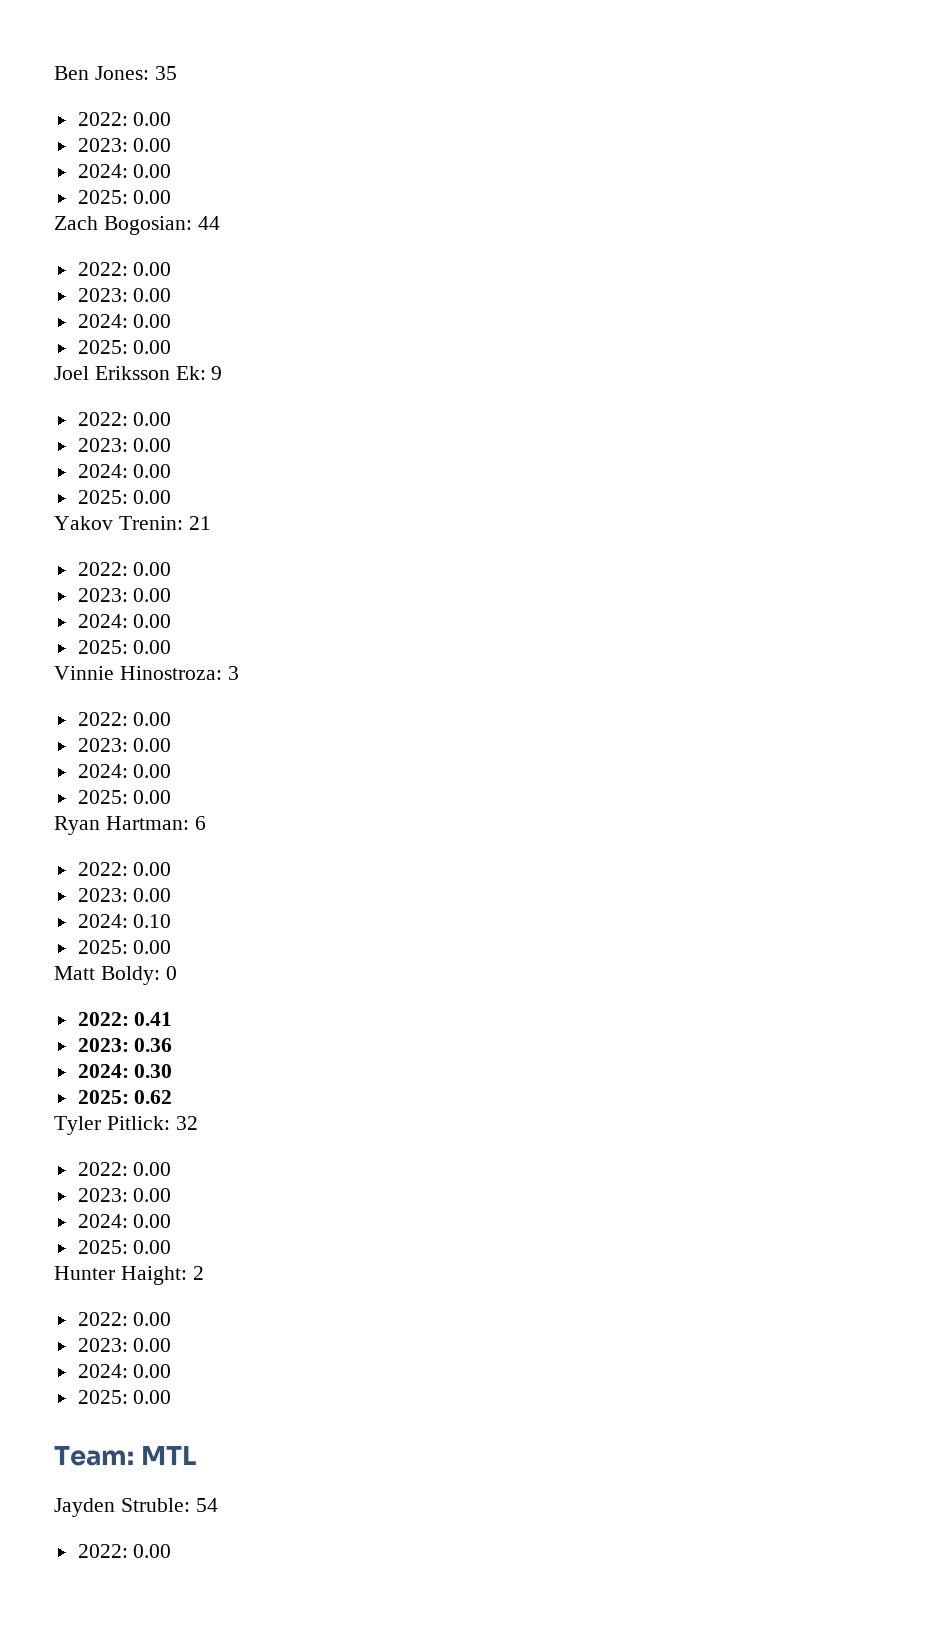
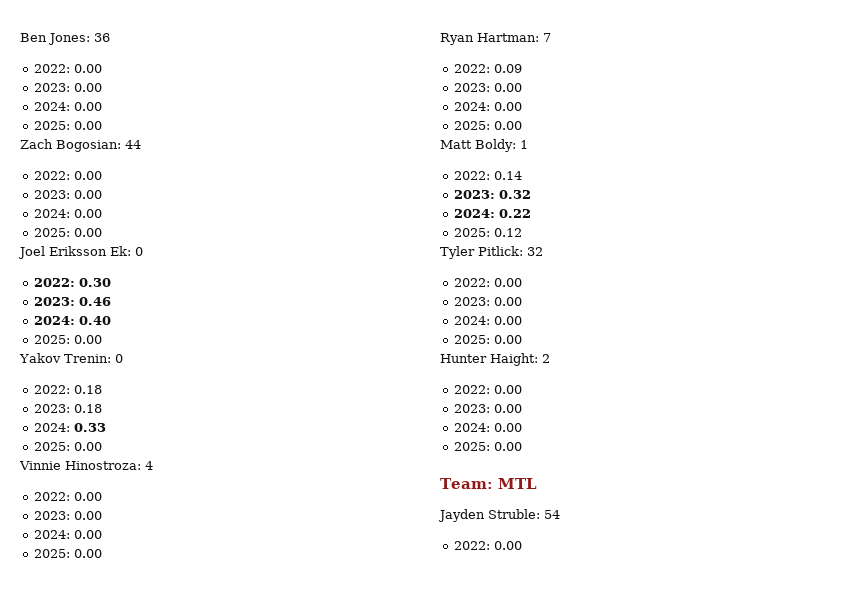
- Ben Jones: 35
+ Ben Jones: 36
- Joel Eriksson Ek: 9
- 2022: 0.00
- 2023: 0.00
- 2024: 0.00
+ Joel Eriksson Ek: 0
+ 2022: 0.30
+ 2023: 0.46
+ 2024: 0.40
- Yakov Trenin: 21
- 2022: 0.00
- 2023: 0.00
- 2024: 0.00
+ Yakov Trenin: 0
+ 2022: 0.18
+ 2023: 0.18
+ 2024: 0.33
- Vinnie Hinostroza: 3
+ Vinnie Hinostroza: 4
- Ryan Hartman: 6
- 2022: 0.00
+ Ryan Hartman: 7
+ 2022: 0.09
  2023: 0.00
- 2024: 0.10
+ 2024: 0.00
- Matt Boldy: 0
- 2022: 0.41
- 2023: 0.36
- 2024: 0.30
- 2025: 0.62
+ Matt Boldy: 1
+ 2022: 0.14
+ 2023: 0.32
+ 2024: 0.22
+ 2025: 0.12

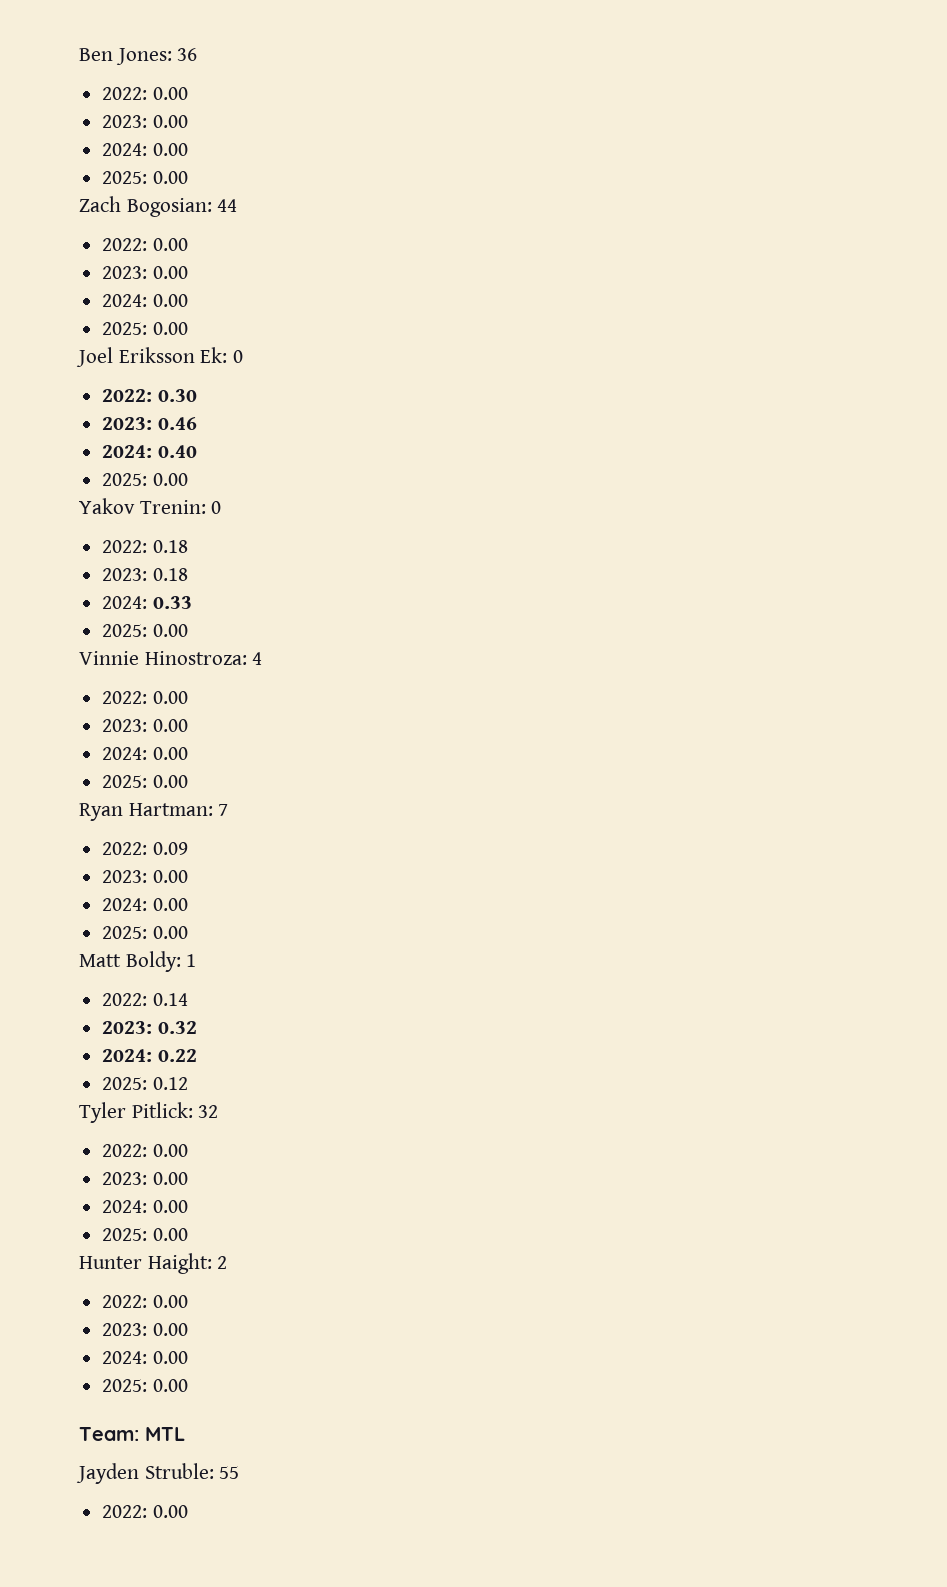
- Jayden Struble: 54
+ Jayden Struble: 55

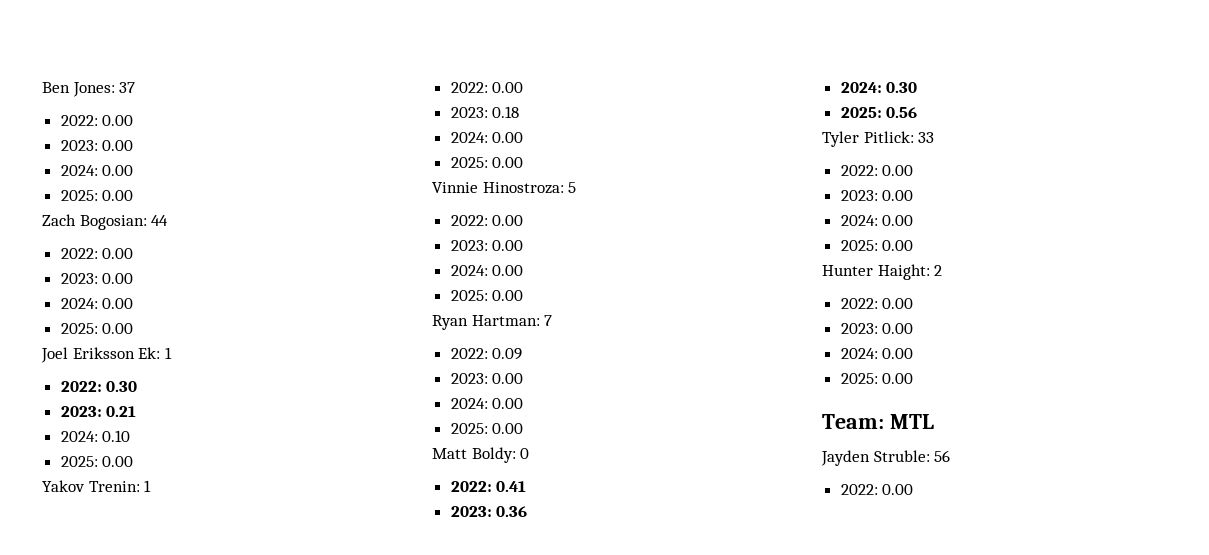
- Ben Jones: 36
+ Ben Jones: 37
- Joel Eriksson Ek: 0
+ Joel Eriksson Ek: 1
- 2023: 0.46
- 2024: 0.40
+ 2023: 0.21
+ 2024: 0.10
- Yakov Trenin: 0
- 2022: 0.18
+ Yakov Trenin: 1
+ 2022: 0.00
  2023: 0.18
- 2024: 0.33
+ 2024: 0.00
- Vinnie Hinostroza: 4
+ Vinnie Hinostroza: 5
- Matt Boldy: 1
- 2022: 0.14
- 2023: 0.32
- 2024: 0.22
- 2025: 0.12
+ Matt Boldy: 0
+ 2022: 0.41
+ 2023: 0.36
+ 2024: 0.30
+ 2025: 0.56
- Tyler Pitlick: 32
+ Tyler Pitlick: 33
- Jayden Struble: 55
+ Jayden Struble: 56

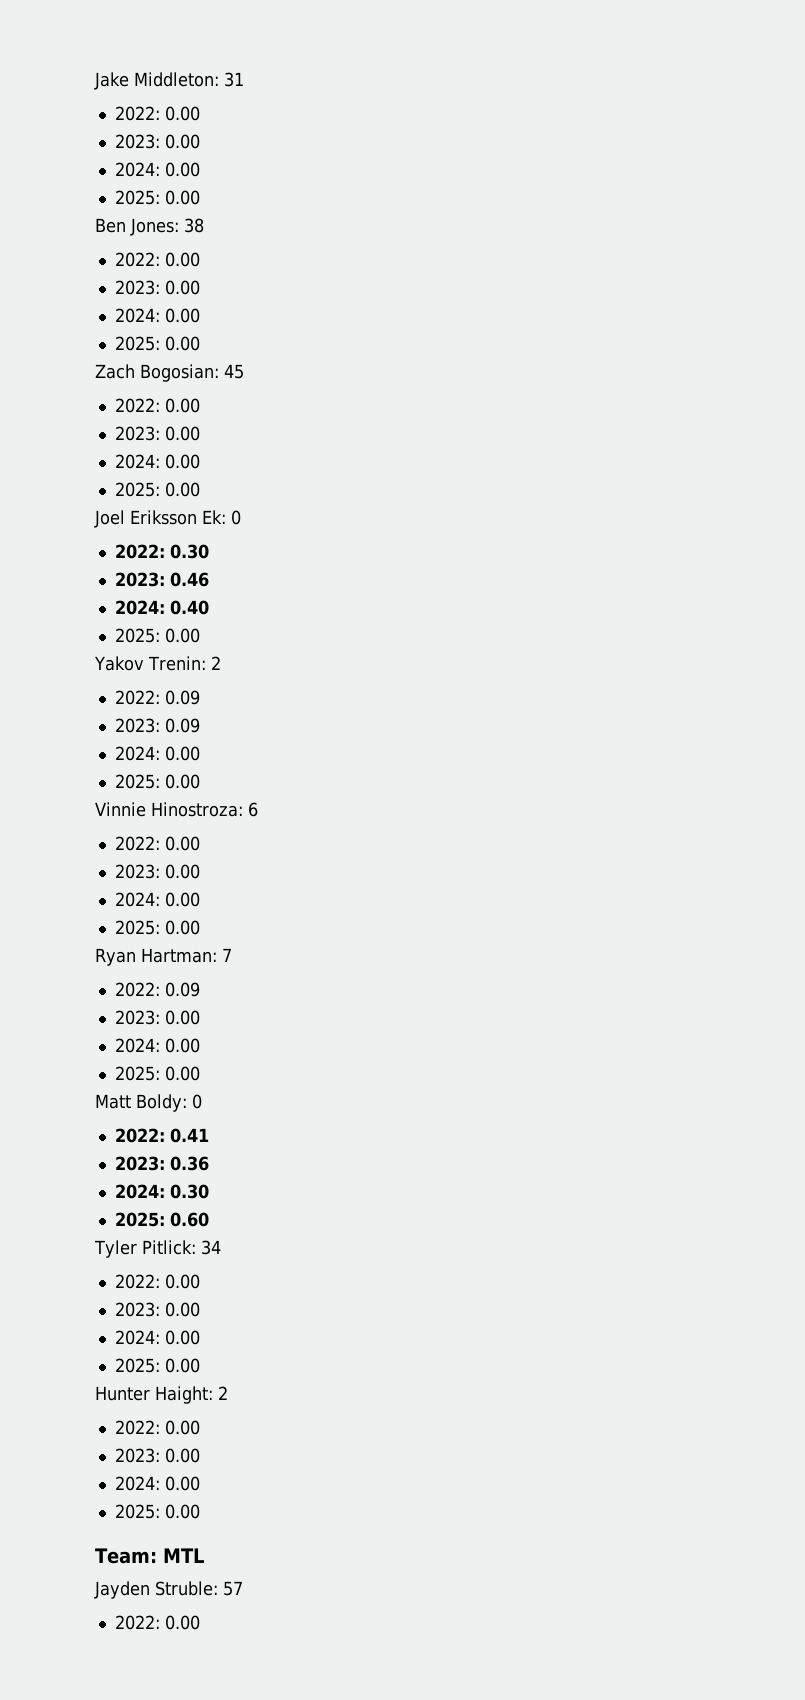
+ Jake Middleton: 31
+ 2022: 0.00
+ 2023: 0.00
+ 2024: 0.00
+ 2025: 0.00
- Ben Jones: 37
+ Ben Jones: 38
- Zach Bogosian: 44
+ Zach Bogosian: 45
- Joel Eriksson Ek: 1
+ Joel Eriksson Ek: 0
- 2023: 0.21
- 2024: 0.10
+ 2023: 0.46
+ 2024: 0.40
- Yakov Trenin: 1
- 2022: 0.00
- 2023: 0.18
+ Yakov Trenin: 2
+ 2022: 0.09
+ 2023: 0.09
- Vinnie Hinostroza: 5
+ Vinnie Hinostroza: 6
- 2025: 0.56
+ 2025: 0.60
- Tyler Pitlick: 33
+ Tyler Pitlick: 34
- Jayden Struble: 56
+ Jayden Struble: 57

